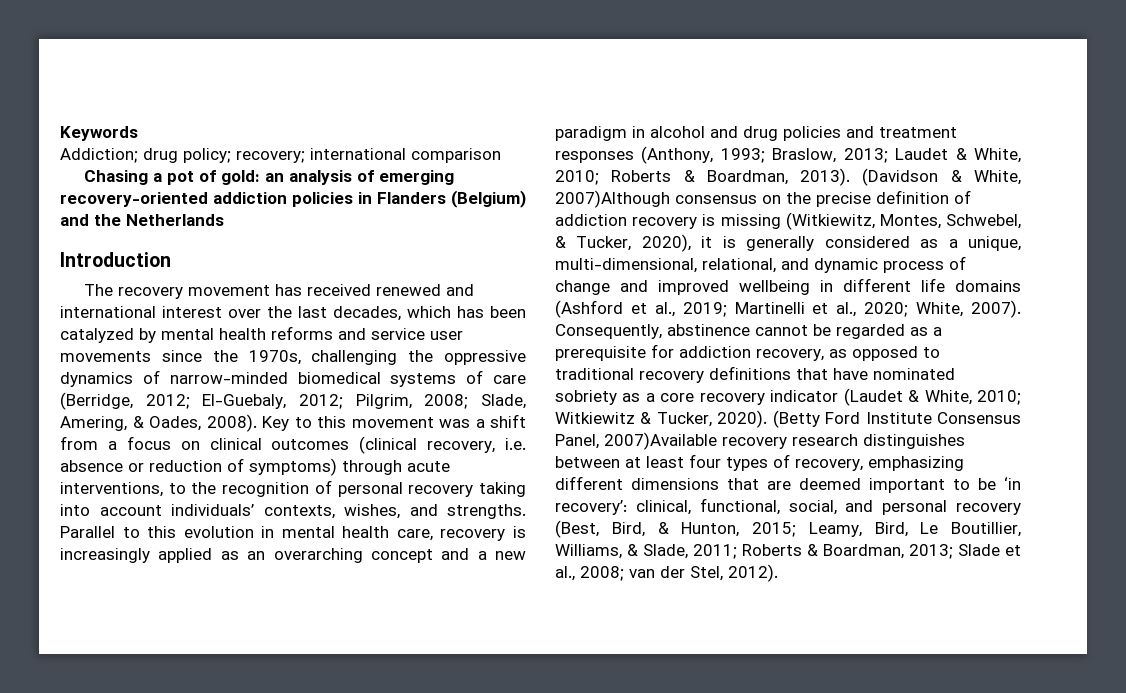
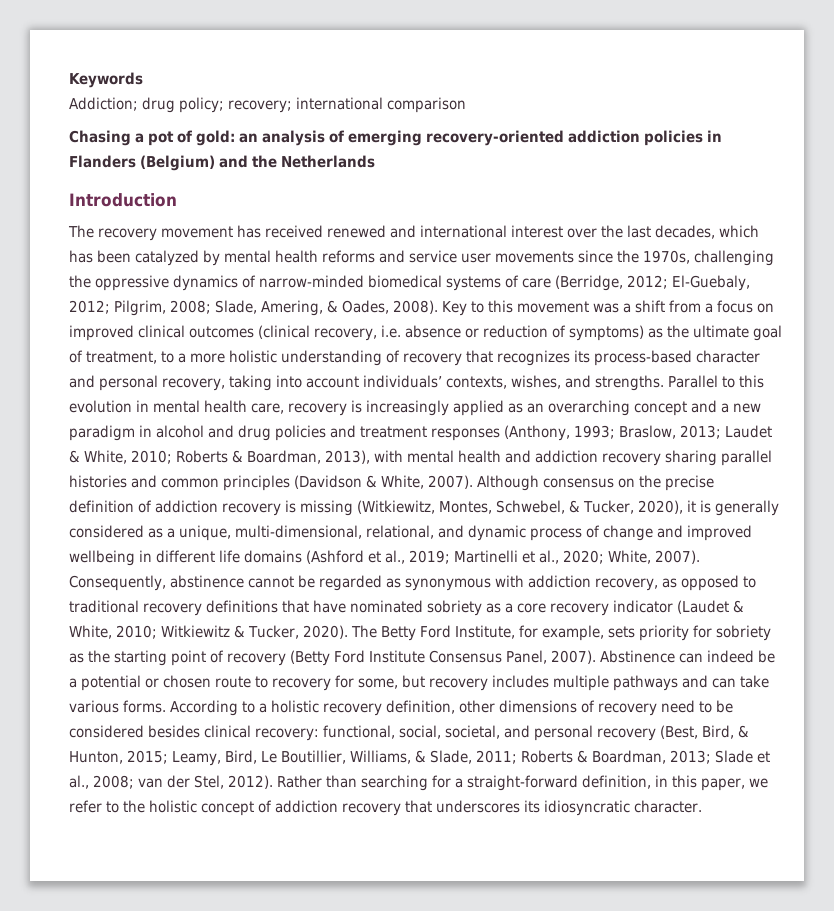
- Key to this movement was a shift from a focus on clinical outcomes (clinical recovery, i.e. absence or reduction of symptoms) through acute interventions, to the recognition of personal recovery taking into account individuals’ contexts, wishes, and strengths.
+ Key to this movement was a shift from a focus on improved clinical outcomes (clinical recovery, i.e. absence or reduction of symptoms) as the ultimate goal of treatment, to a more holistic understanding of recovery that recognizes its process-based character and personal recovery, taking into account individuals’ contexts, wishes, and strengths.
- Roberts & Boardman, 2013). (Davidson & White, 2007)Although consensus on the precise definition of addiction recovery is missing (Witkiewitz, Montes, Schwebel, & Tucker, 2020), it is generally considered as a unique, multi-dimensional, relational, and dynamic process of change and improved wellbeing in different life domains (Ashford et al., 2019;
+ Roberts & Boardman, 2013), with mental health and addiction recovery sharing parallel histories and common principles (Davidson & White, 2007). Although consensus on the precise definition of addiction recovery is missing (Witkiewitz, Montes, Schwebel, & Tucker, 2020), it is generally considered as a unique, multi-dimensional, relational, and dynamic process of change and improved wellbeing in different life domains (Ashford et al., 2019;
- Consequently, abstinence cannot be regarded as a prerequisite for addiction recovery, as opposed to traditional recovery definitions that have nominated sobriety as a core recovery indicator (Laudet & White, 2010; Witkiewitz & Tucker, 2020).
+ Consequently, abstinence cannot be regarded as synonymous with addiction recovery, as opposed to traditional recovery definitions that have nominated sobriety as a core recovery indicator (Laudet & White, 2010; Witkiewitz & Tucker, 2020).
- (Betty Ford Institute Consensus Panel, 2007)Available recovery research distinguishes between at least four types of recovery, emphasizing different dimensions that are deemed important to be ‘in recovery’: clinical, functional, social, and personal recovery (Best, Bird, & Hunton, 2015; Leamy, Bird, Le Boutillier, Williams, & Slade, 2011; Roberts & Boardman, 2013; Slade et al., 2008; van der Stel, 2012).
+ The Betty Ford Institute, for example, sets priority for sobriety as the starting point of recovery (Betty Ford Institute Consensus Panel, 2007). Abstinence can indeed be a potential or chosen route to recovery for some, but recovery includes multiple pathways and can take various forms. According to a holistic recovery definition, other dimensions of recovery need to be considered besides clinical recovery: functional, social, societal, and personal recovery (Best, Bird, & Hunton, 2015; Leamy, Bird, Le Boutillier, Williams, & Slade, 2011; Roberts & Boardman, 2013; Slade et al., 2008; van der Stel, 2012).
+ Rather than searching for a straight-forward definition, in this paper, we refer to the holistic concept of addiction recovery that underscores its idiosyncratic character.

